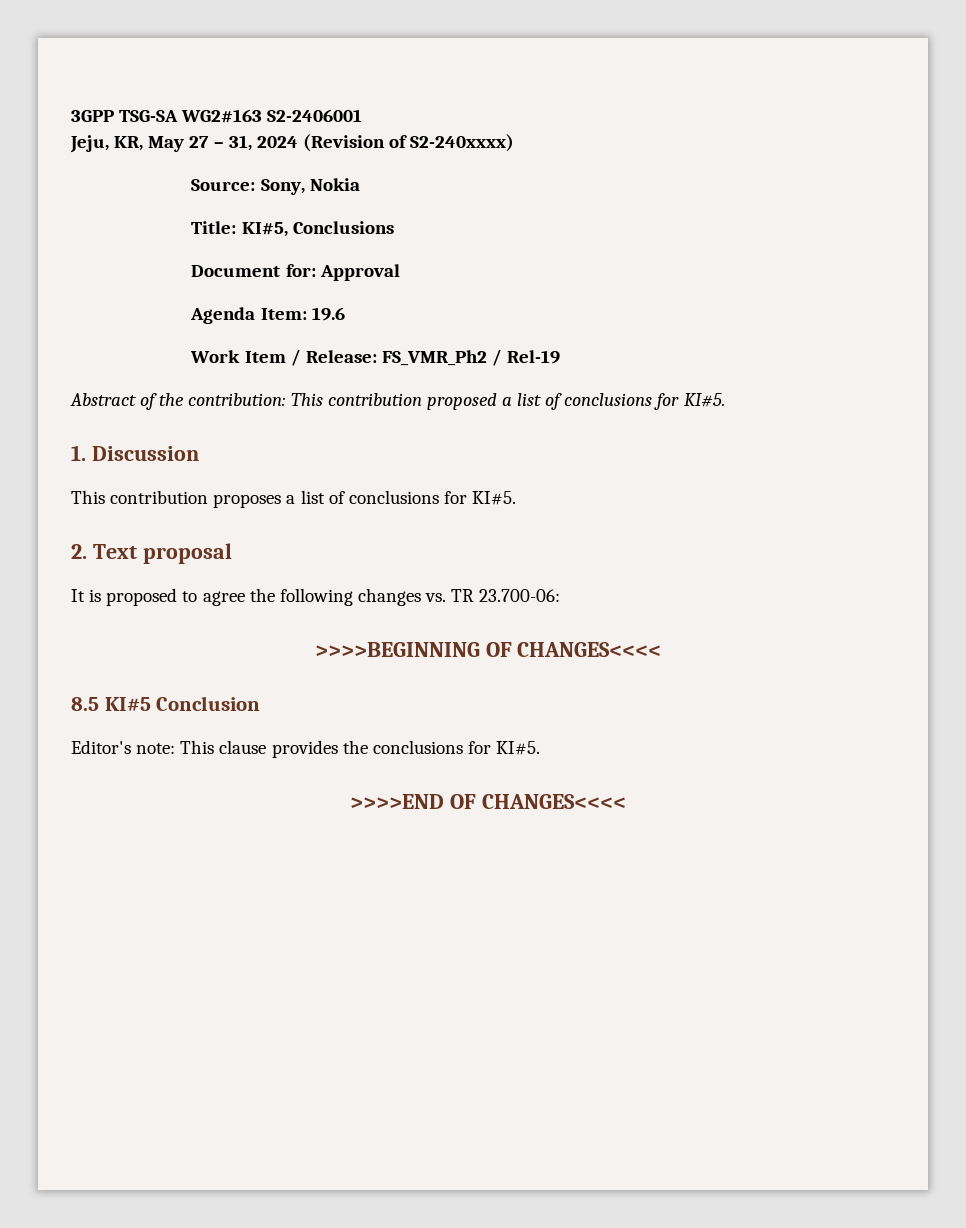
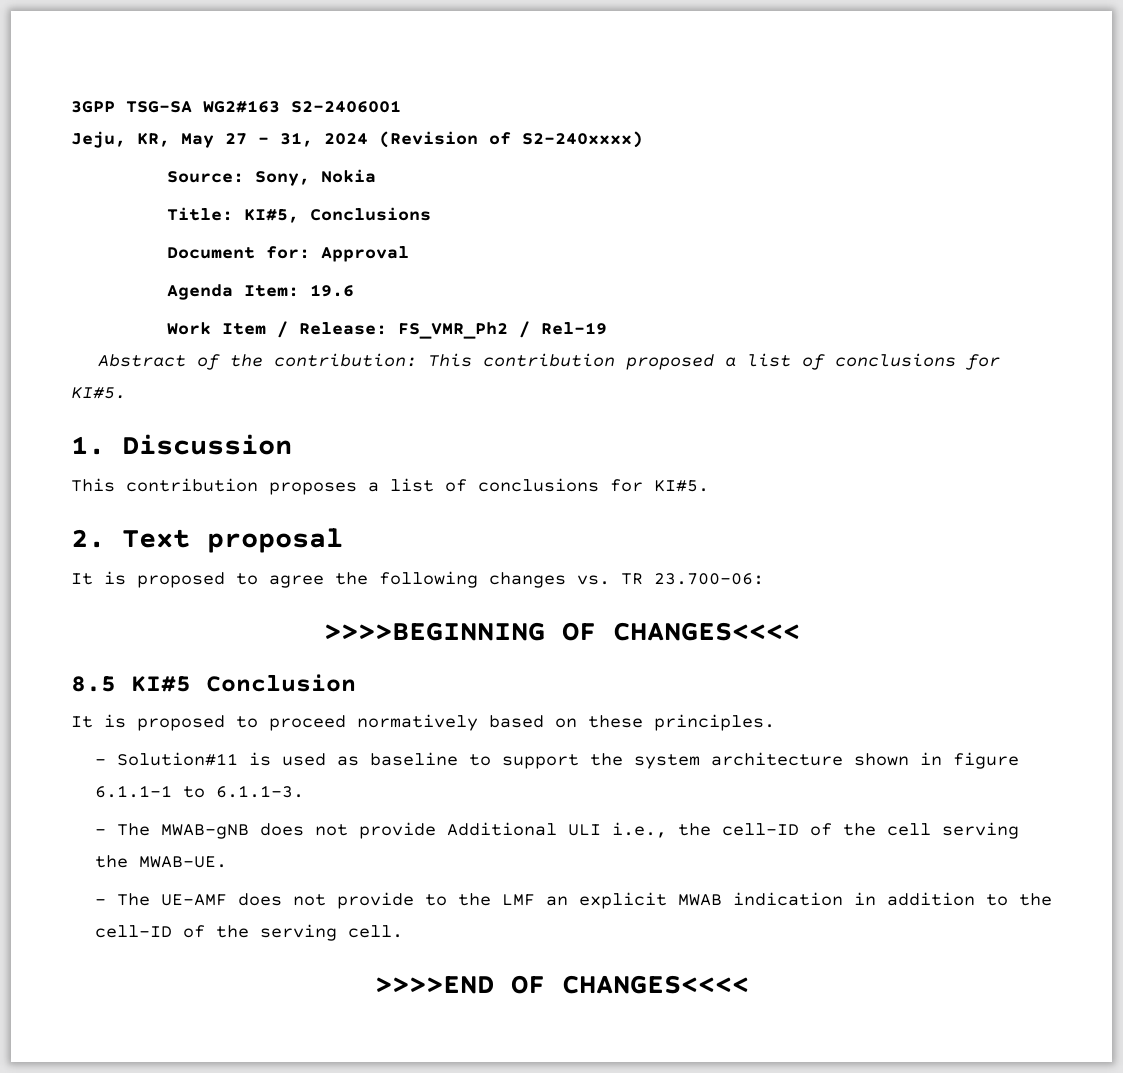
- Editor's note: This clause provides the conclusions for KI#5.
+ It is proposed to proceed normatively based on these principles.
+ - Solution#11 is used as baseline to support the system architecture shown in figure 6.1.1-1 to 6.1.1-3.
+ - The MWAB-gNB does not provide Additional ULI i.e., the cell-ID of the cell serving the MWAB-UE.
+ - The UE-AMF does not provide to the LMF an explicit MWAB indication in addition to the cell-ID of the serving cell.

